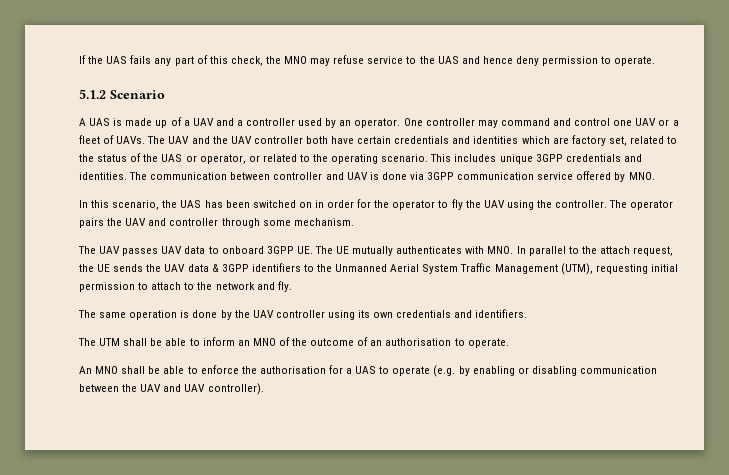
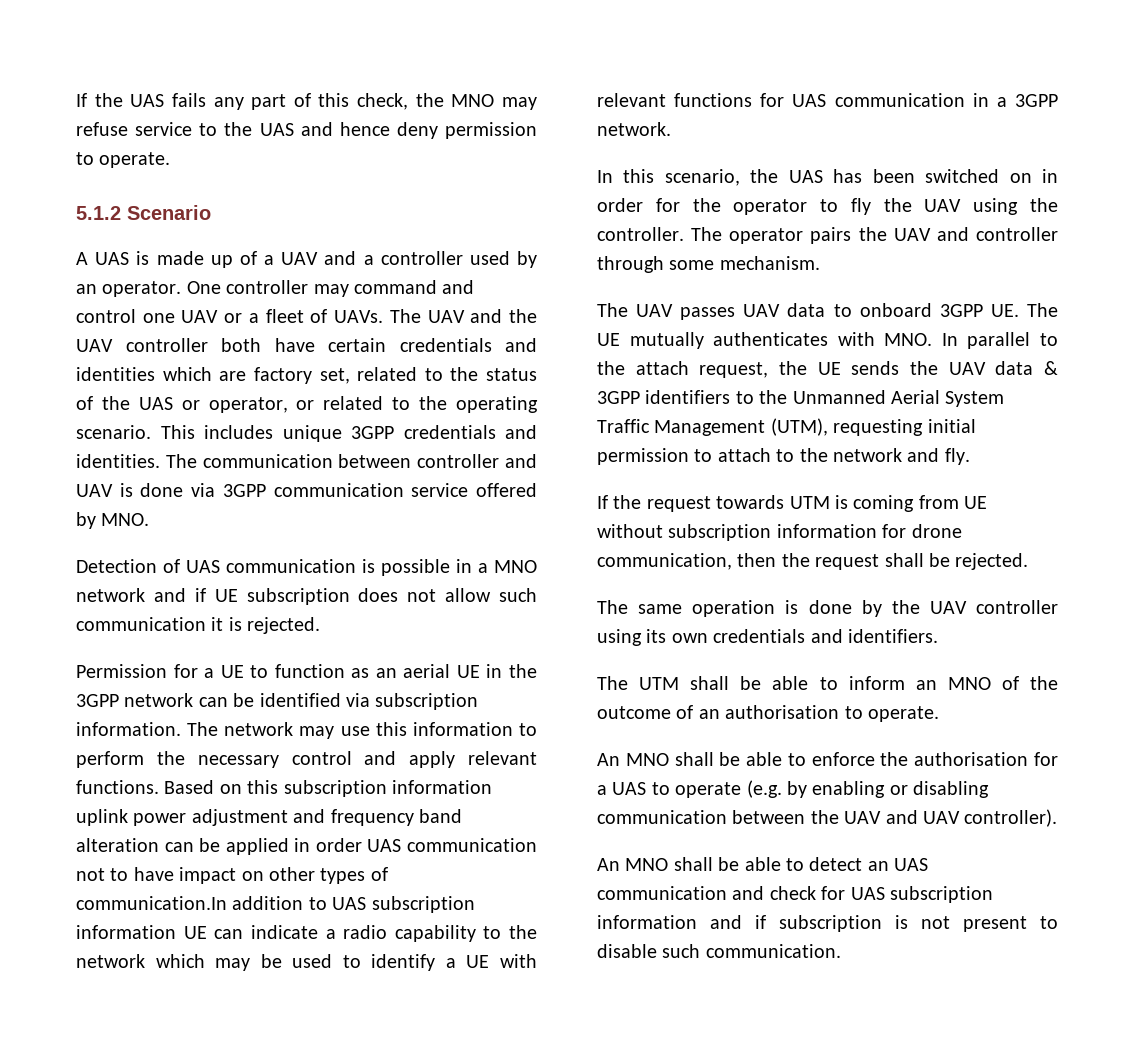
+ Detection of UAS communication is possible in a MNO network and if UE subscription does not allow such communication it is rejected.
+ Permission for a UE to function as an aerial UE in the 3GPP network can be identified via subscription information. The network may use this information to perform the necessary control and apply relevant functions. Based on this subscription information uplink power adjustment and frequency band alteration can be applied in order UAS communication not to have impact on other types of communication.In addition to UAS subscription information UE can indicate a radio capability to the network which may be used to identify a UE with relevant functions for UAS communication in a 3GPP network.
+ If the request towards UTM is coming from UE without subscription information for drone communication, then the request shall be rejected.
+ An MNO shall be able to detect an UAS communication and check for UAS subscription information and if subscription is not present to disable such communication.

